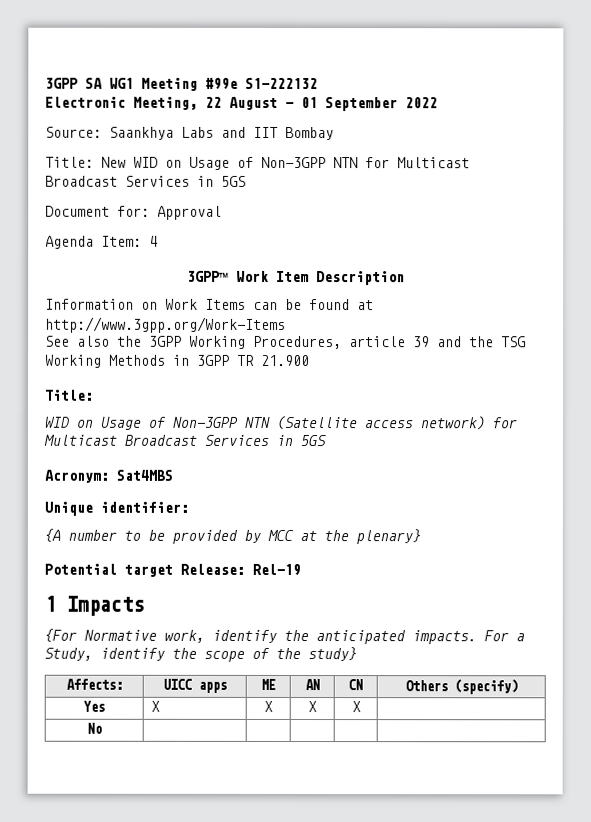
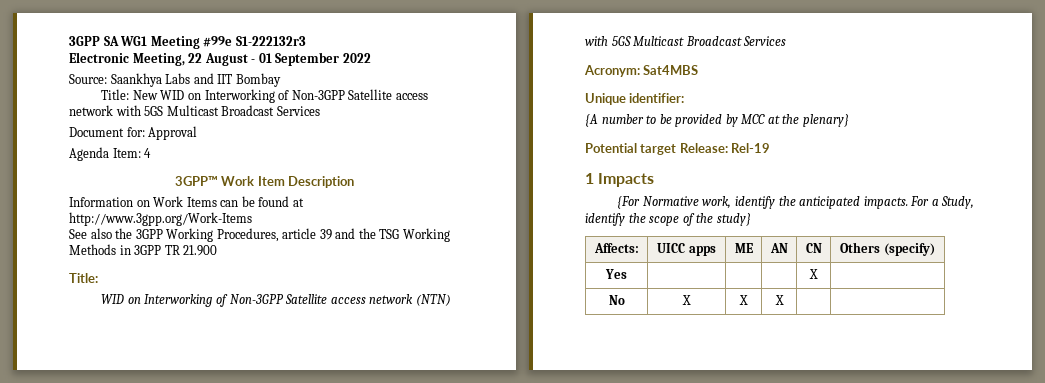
- 3GPP SA WG1 Meeting #99e S1-222132
+ 3GPP SA WG1 Meeting #99e S1-222132r3
- Title: New WID on Usage of Non-3GPP NTN for Multicast Broadcast Services in 5GS
+ Title: New WID on Interworking of Non-3GPP Satellite access network with 5GS Multicast Broadcast Services
- WID on Usage of Non-3GPP NTN (Satellite access network) for Multicast Broadcast Services in 5GS
+ WID on Interworking of Non-3GPP Satellite access network (NTN) with 5GS Multicast Broadcast Services
- Yes | X | X | X | X |
- No | | | | |
+ Yes | | | | X |
+ No | X | X | X | |

